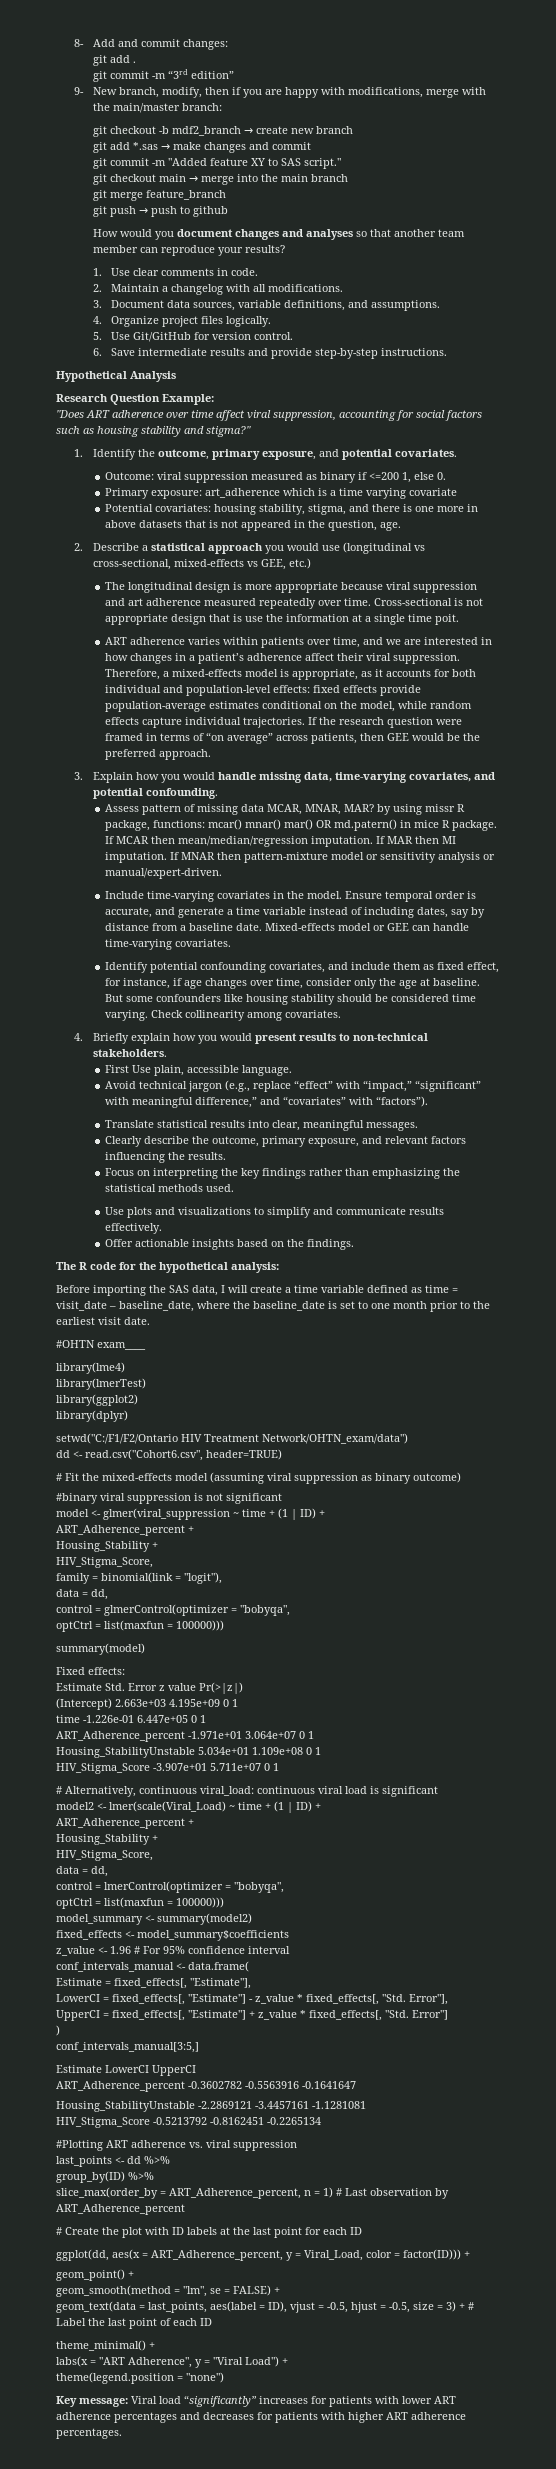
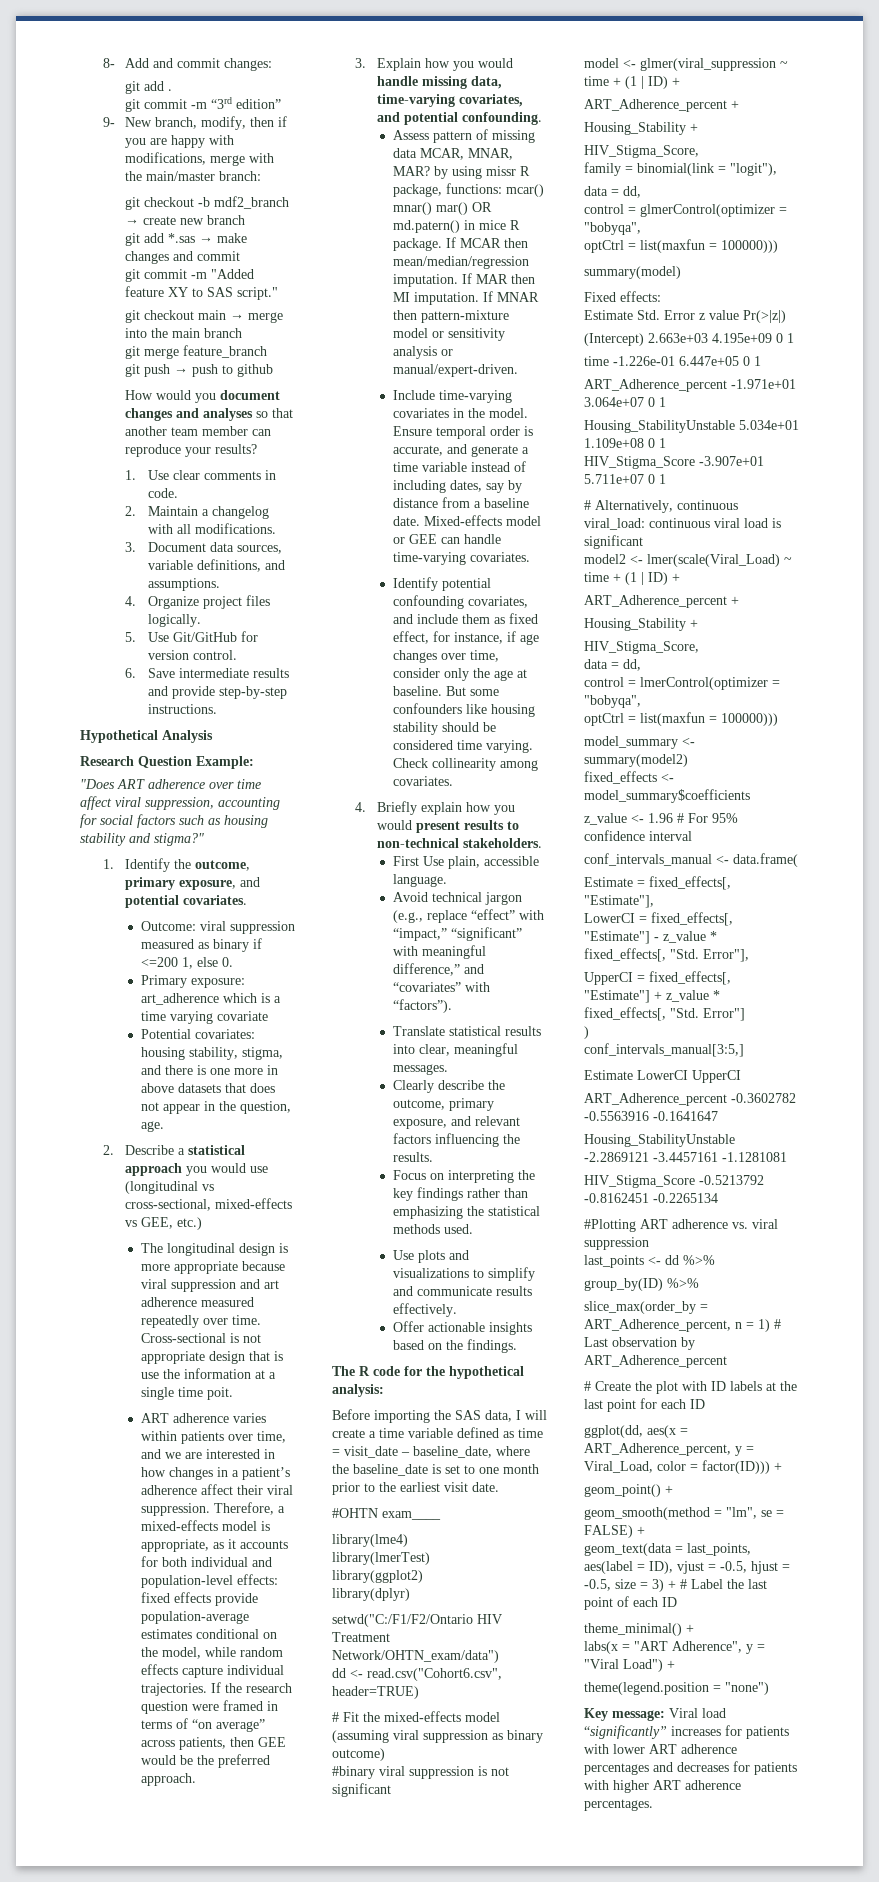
- Potential covariates: housing stability, stigma, and there is one more in above datasets that is not appeared in the question, age.
+ Potential covariates: housing stability, stigma, and there is one more in above datasets that does not appear in the question, age.

